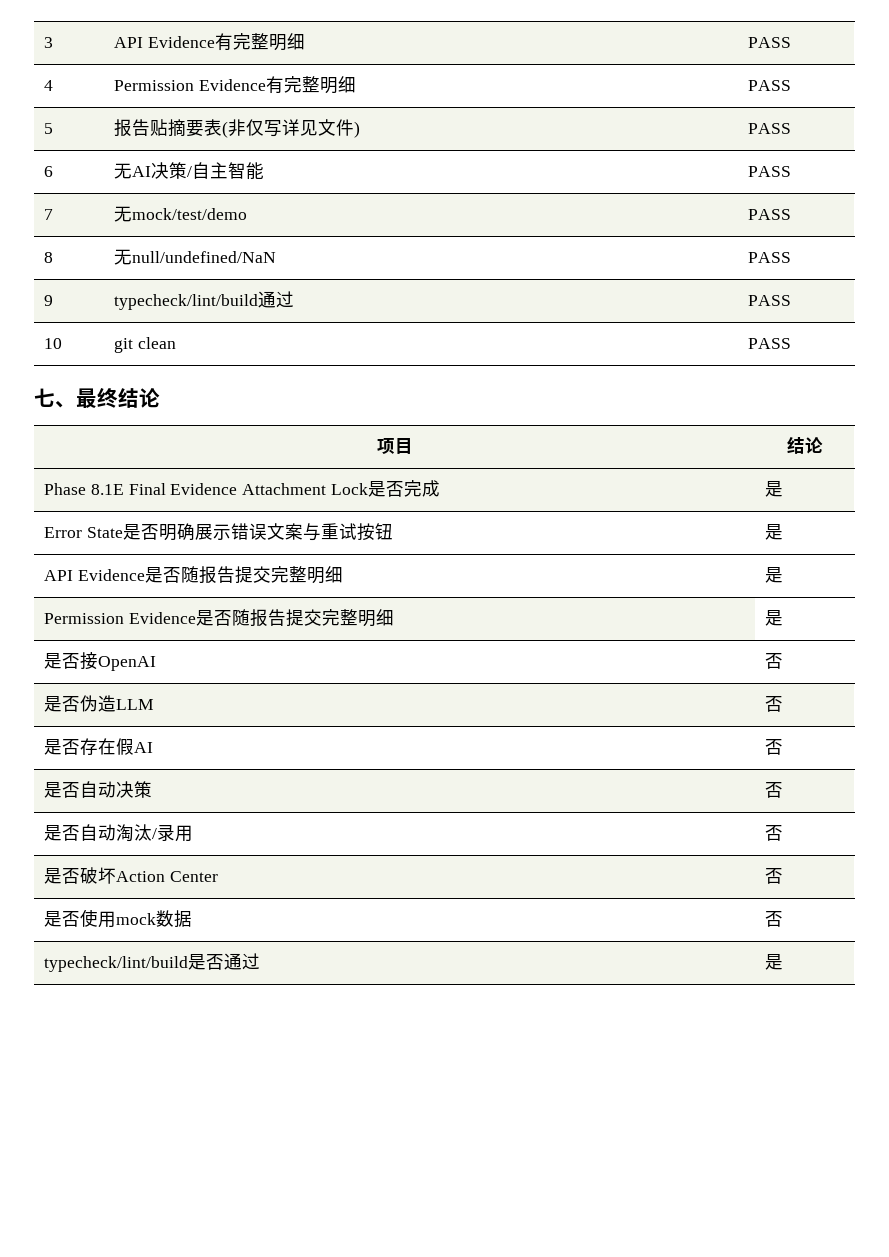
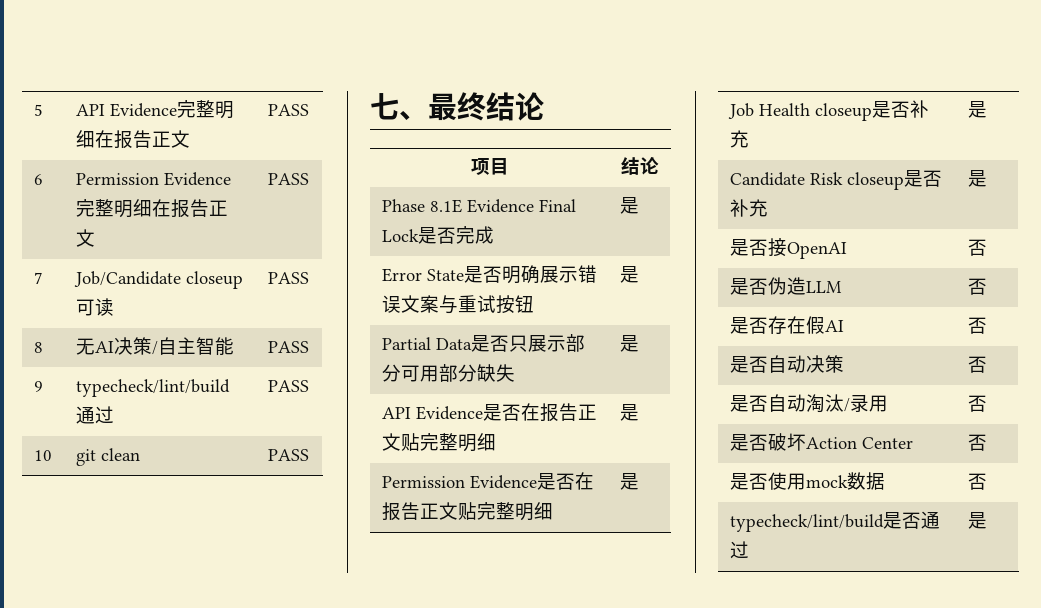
- 3 | API Evidence有完整明细 | PASS
- 4 | Permission Evidence有完整明细 | PASS
- 5 | 报告贴摘要表(非仅写详见文件) | PASS
- 6 | 无AI决策/自主智能 | PASS
+ 5 | API Evidence完整明细在报告正文 | PASS
+ 6 | Permission Evidence完整明细在报告正文 | PASS
+ 7 | Job/Candidate closeup可读 | PASS
+ 8 | 无AI决策/自主智能 | PASS
- 7 | 无mock/test/demo | PASS
- 8 | 无null/undefined/NaN | PASS
- Phase 8.1E Final Evidence Attachment Lock是否完成 | 是
+ Phase 8.1E Evidence Final Lock是否完成 | 是
+ Partial Data是否只展示部分可用部分缺失 | 是
- API Evidence是否随报告提交完整明细 | 是
+ API Evidence是否在报告正文贴完整明细 | 是
- Permission Evidence是否随报告提交完整明细 | 是
+ Permission Evidence是否在报告正文贴完整明细 | 是
+ Job Health closeup是否补充 | 是
+ Candidate Risk closeup是否补充 | 是

